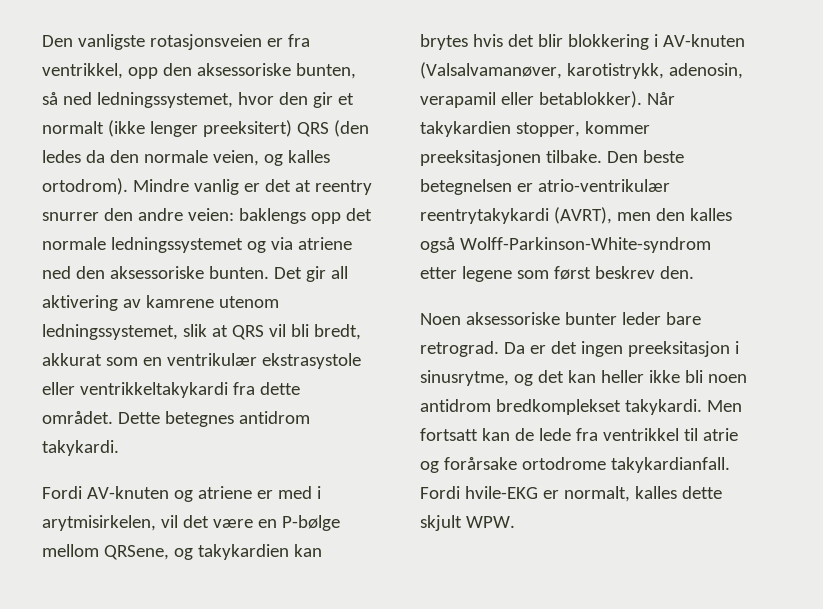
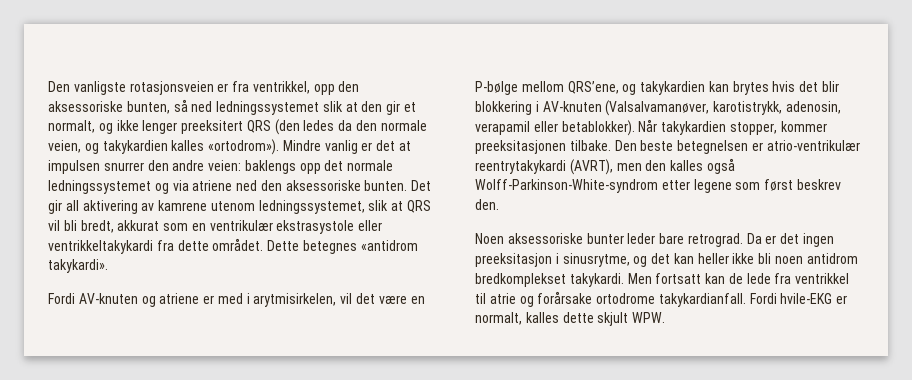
- Den vanligste rotasjonsveien er fra ventrikkel, opp den aksessoriske bunten, så ned ledningssystemet, hvor den gir et normalt (ikke lenger preeksitert) QRS (den ledes da den normale veien, og kalles ortodrom).
+ Den vanligste rotasjonsveien er fra ventrikkel, opp den aksessoriske bunten, så ned ledningssystemet slik at den gir et normalt, og ikke lenger preeksitert QRS (den ledes da den normale veien, og takykardien kalles «ortodrom»).
- Mindre vanlig er det at reentry snurrer den andre veien: baklengs opp det normale ledningssystemet og via atriene ned den aksessoriske bunten.
+ Mindre vanlig er det at impulsen snurrer den andre veien: baklengs opp det normale ledningssystemet og via atriene ned den aksessoriske bunten.
- Dette betegnes antidrom takykardi.
+ Dette betegnes «antidrom takykardi».
- Fordi AV-knuten og atriene er med i arytmisirkelen, vil det være en P-bølge mellom QRSene, og takykardien kan brytes hvis det blir blokkering i AV-knuten (Valsalvamanøver, karotistrykk, adenosin, verapamil eller betablokker).
+ Fordi AV-knuten og atriene er med i arytmisirkelen, vil det være en P-bølge mellom QRS’ene, og takykardien kan brytes hvis det blir blokkering i AV-knuten (Valsalvamanøver, karotistrykk, adenosin, verapamil eller betablokker).

